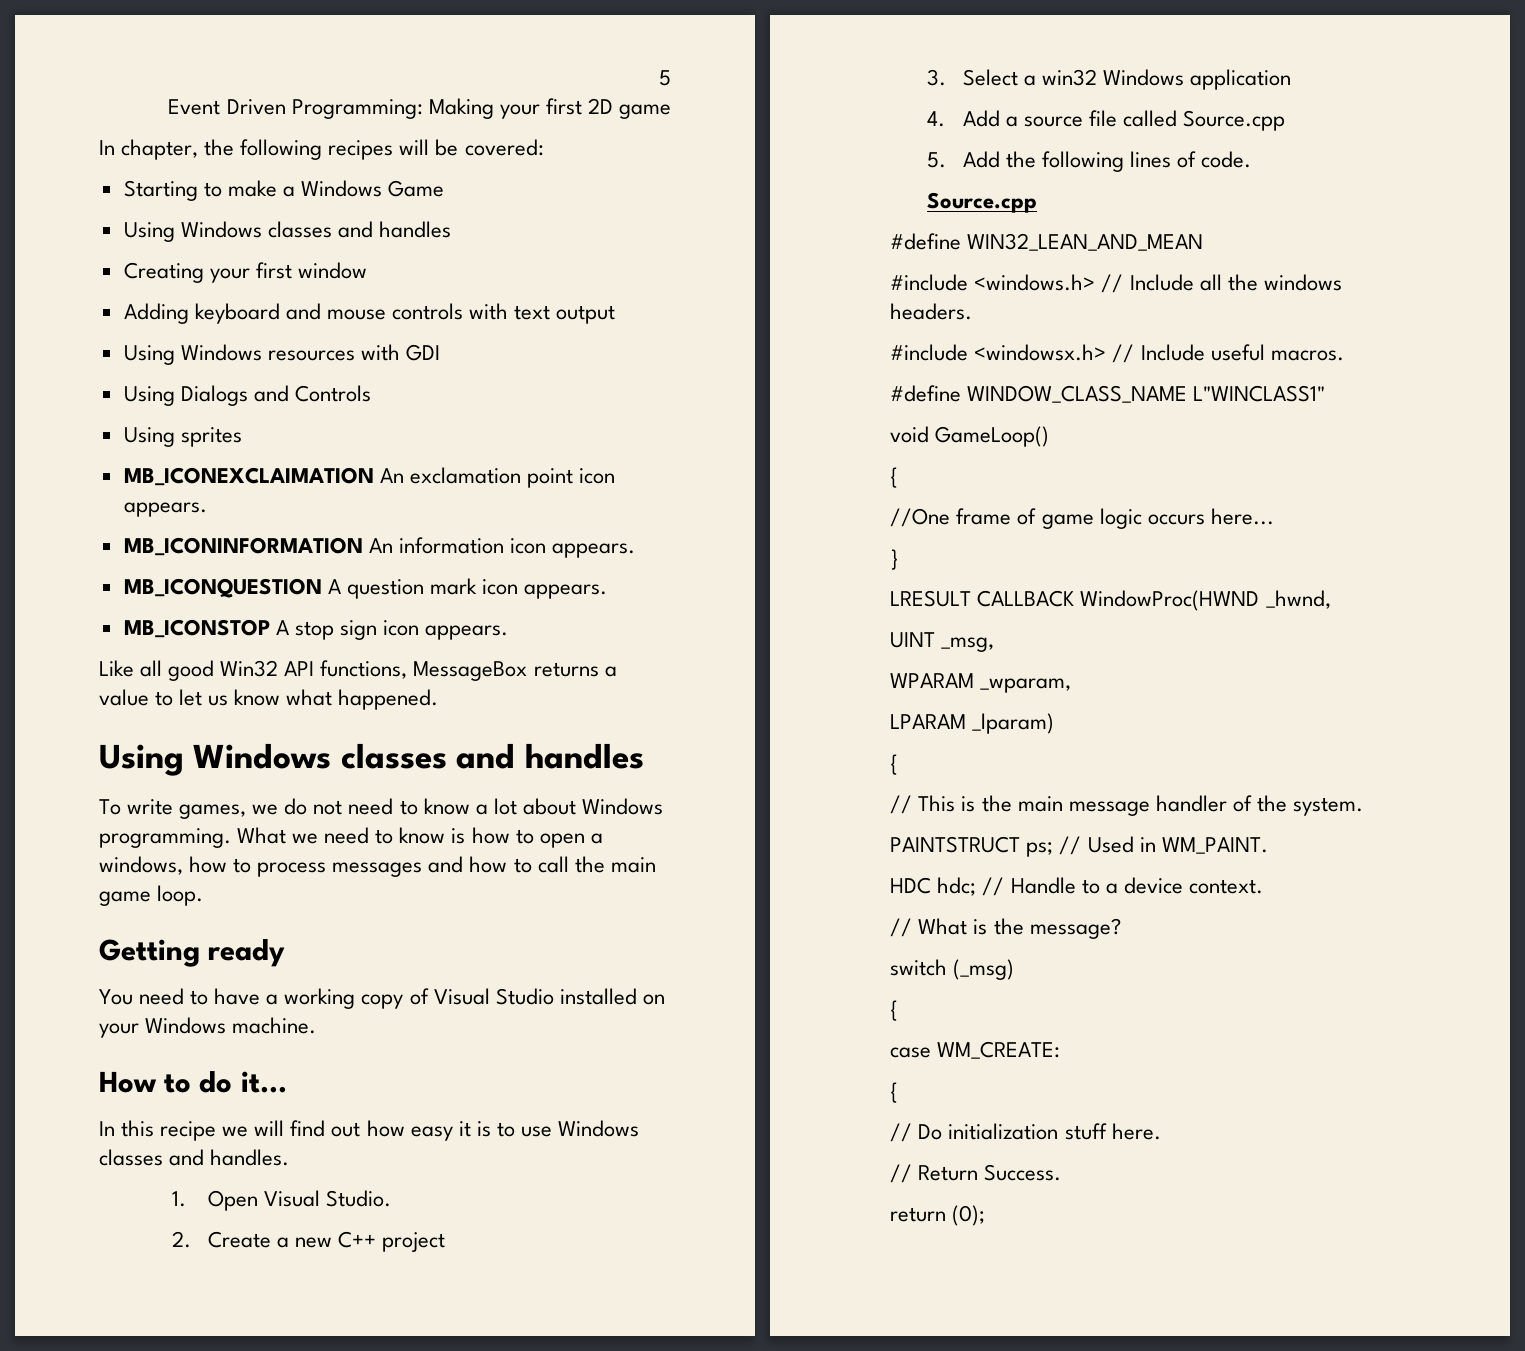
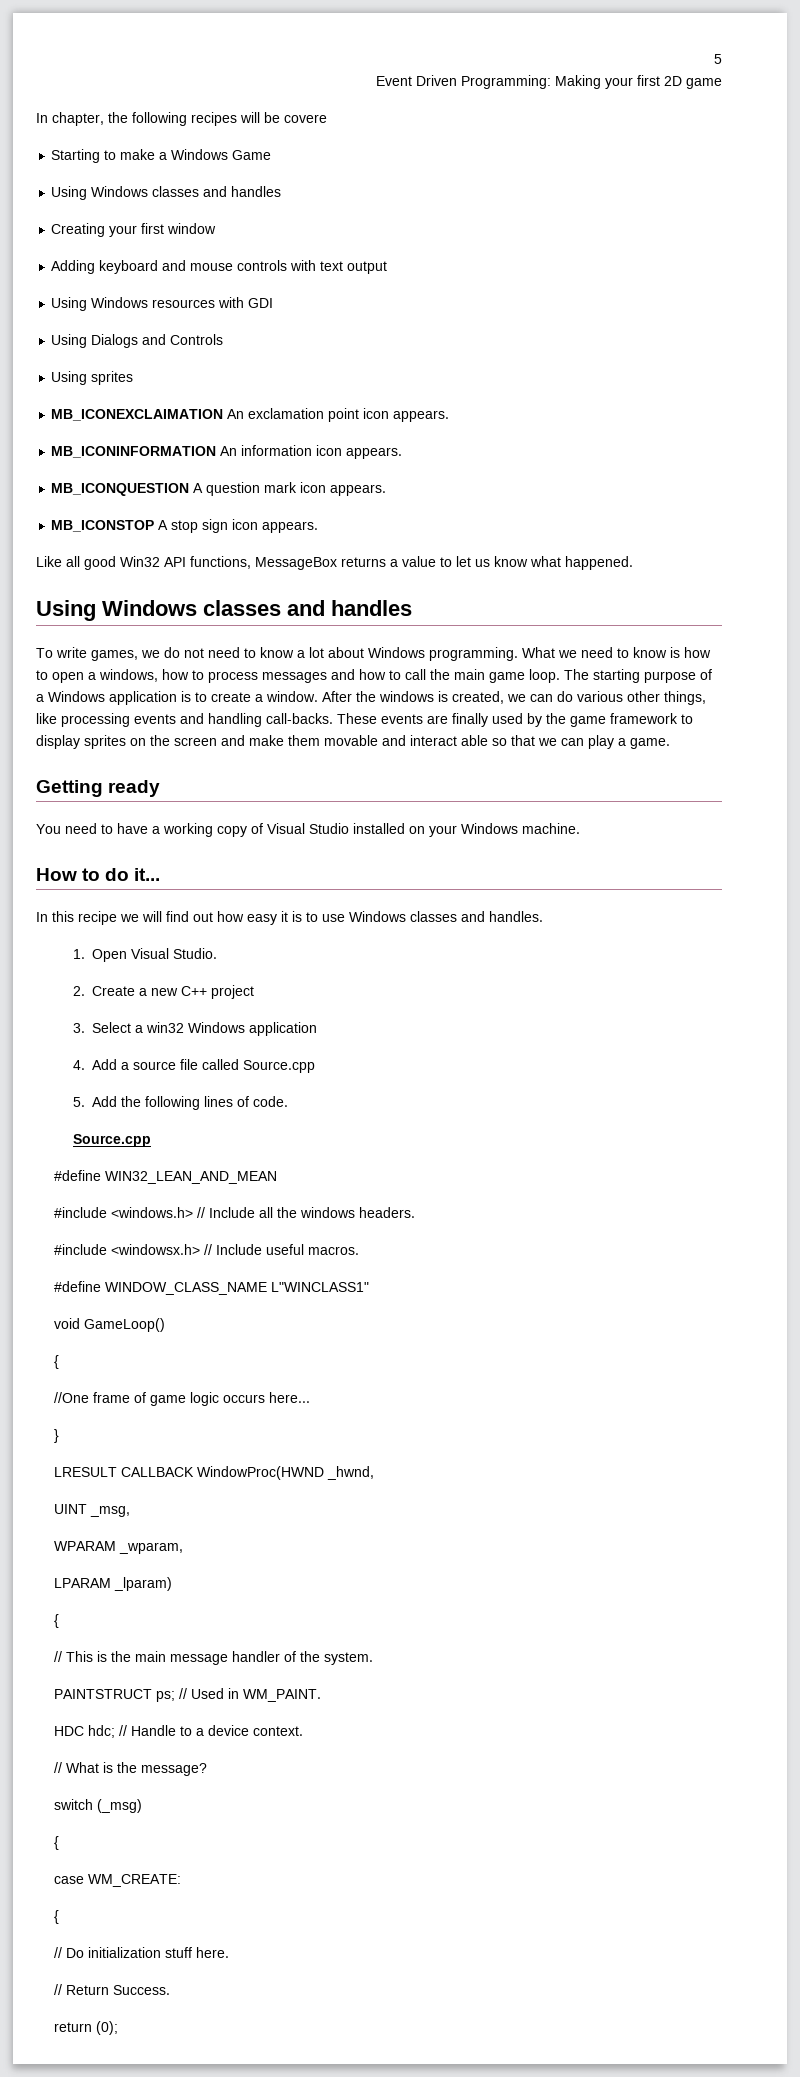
- In chapter, the following recipes will be covered:
+ In chapter, the following recipes will be covere
+ The starting purpose of a Windows application is to create a window. After the windows is created, we can do various other things, like processing events and handling call-backs. These events are finally used by the game framework to display sprites on the screen and make them movable and interact able so that we can play a game.

